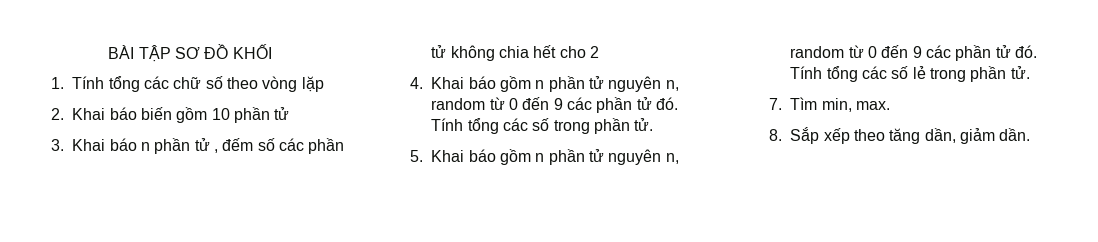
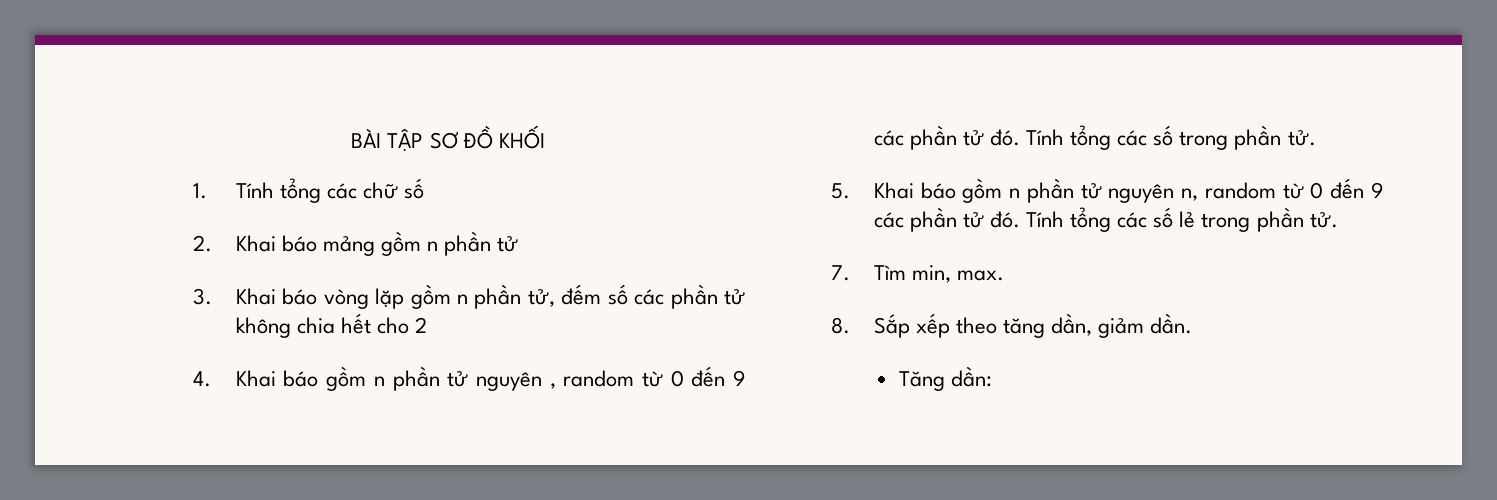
- 1. Tính tổng các chữ số theo vòng lặp
+ 1. Tính tổng các chữ số
- 2. Khai báo biến gồm 10 phần tử
+ 2. Khai báo mảng gồm n phần tử
- 3. Khai báo n phần tử , đếm số các phần tử không chia hết cho 2
+ 3. Khai báo vòng lặp gồm n phần tử, đếm số các phần tử không chia hết cho 2
- 4. Khai báo gồm n phần tử nguyên n, random từ 0 đến 9 các phần tử đó.
+ 4. Khai báo gồm n phần tử nguyên , random từ 0 đến 9 các phần tử đó.
+ Tăng dần:

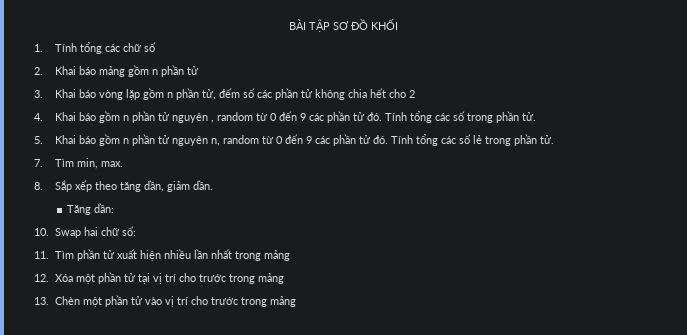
+ 10. Swap hai chữ số:
+ 11. Tìm phần tử xuất hiện nhiều lần nhất trong mảng
+ 12. Xóa một phần tử tại vị trí cho trước trong mảng
+ 13. Chèn một phần tử vào vị trí cho trước trong mảng

